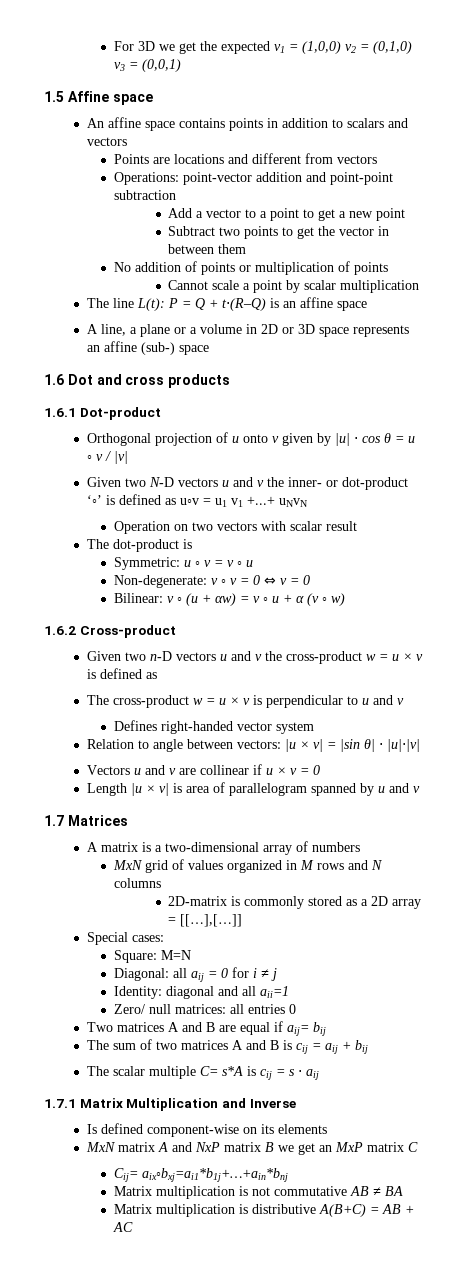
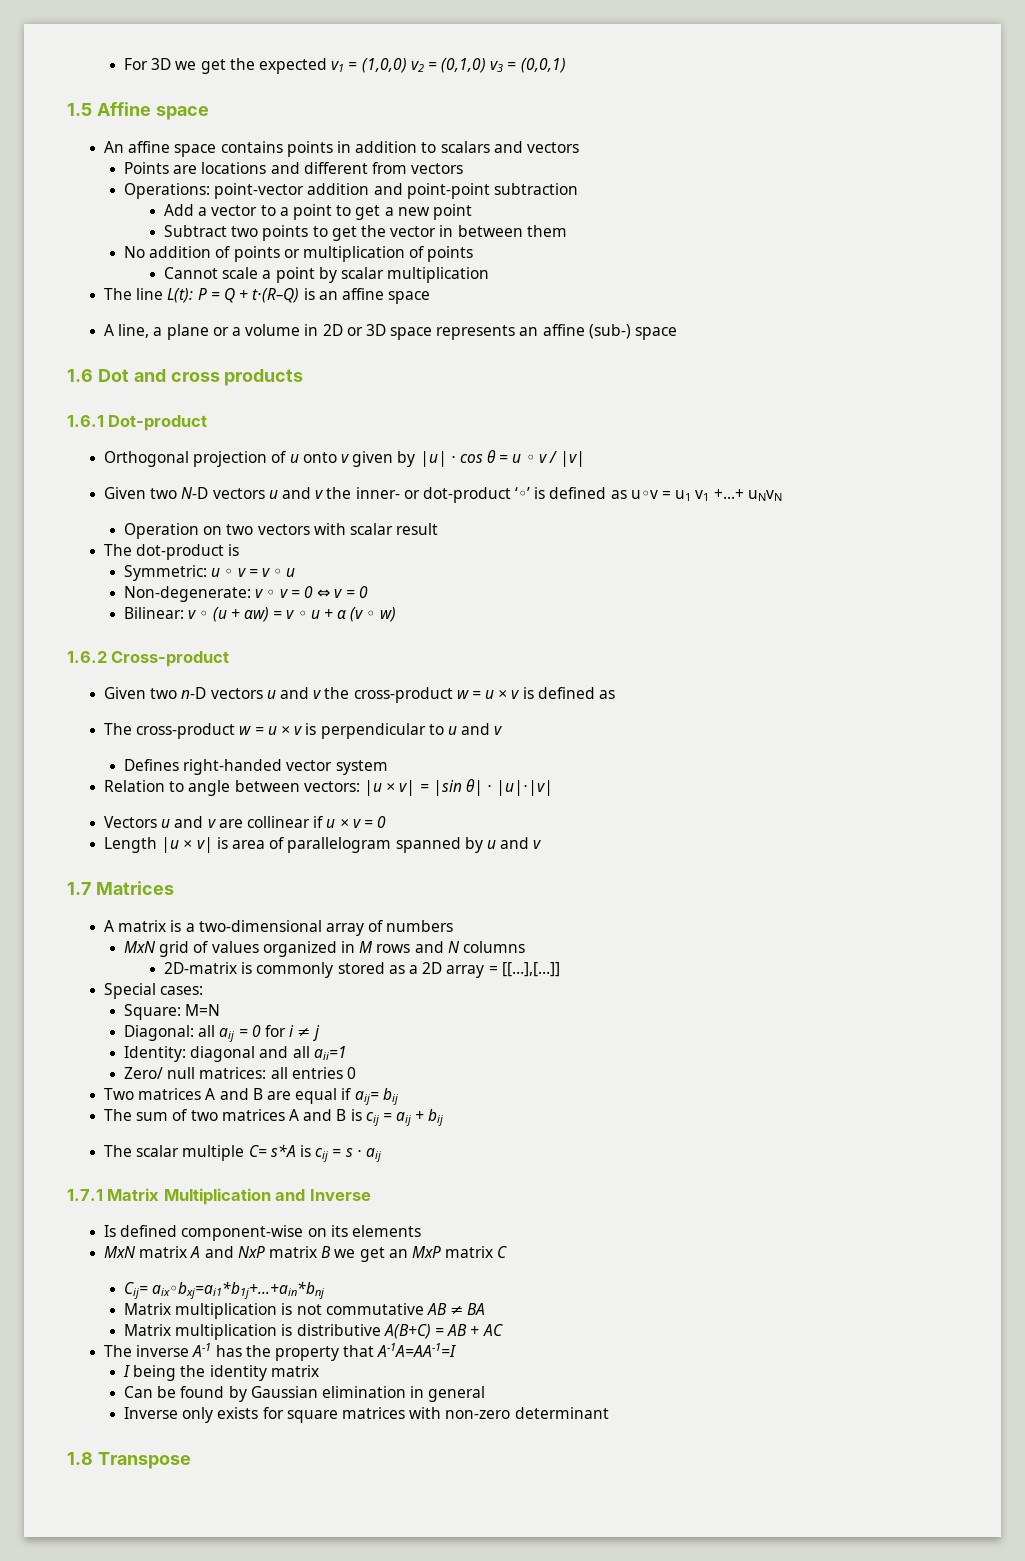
+ The inverse A-1 has the property that A-1A=AA-1=I
+ I being the identity matrix
+ Can be found by Gaussian elimination in general
+ Inverse only exists for square matrices with non-zero determinant
+ 1.8 Transpose

